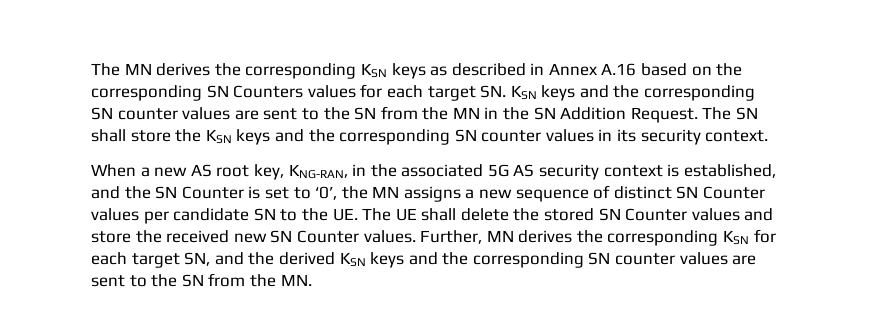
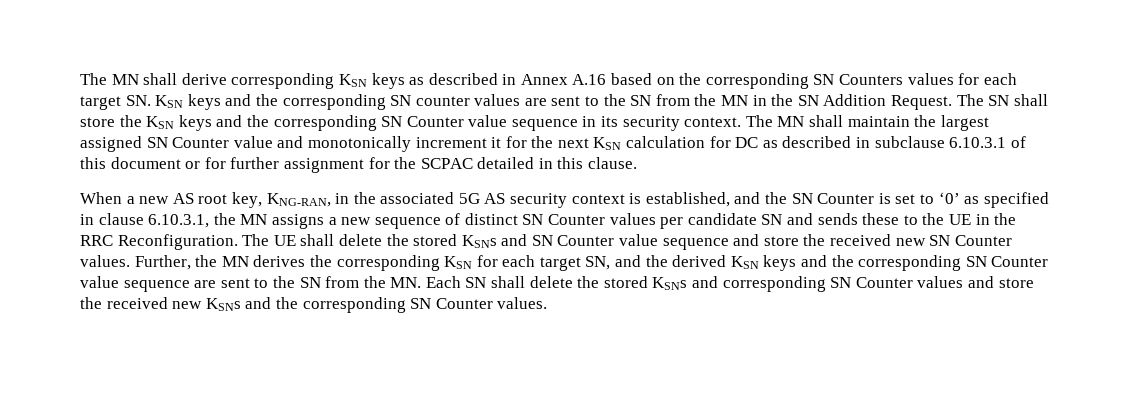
- The MN derives the corresponding KSN keys as described in Annex A.16 based on the corresponding SN Counters values for each target SN. KSN keys and the corresponding SN counter values are sent to the SN from the MN in the SN Addition Request.
+ The MN shall derive corresponding KSN keys as described in Annex A.16 based on the corresponding SN Counters values for each target SN. KSN keys and the corresponding SN counter values are sent to the SN from the MN in the SN Addition Request.
- The SN shall store the KSN keys and the corresponding SN counter values in its security context.
+ The SN shall store the KSN keys and the corresponding SN Counter value sequence in its security context. The MN shall maintain the largest assigned SN Counter value and monotonically increment it for the next KSN calculation for DC as described in subclause 6.10.3.1 of this document or for further assignment for the SCPAC detailed in this clause.
- When a new AS root key, KNG-RAN, in the associated 5G AS security context is established, and the SN Counter is set to ‘0’, the MN assigns a new sequence of distinct SN Counter values per candidate SN to the UE. The UE shall delete the stored SN Counter values and store the received new SN Counter values.
+ When a new AS root key, KNG-RAN, in the associated 5G AS security context is established, and the SN Counter is set to ‘0’ as specified in clause 6.10.3.1, the MN assigns a new sequence of distinct SN Counter values per candidate SN and sends these to the UE in the RRC Reconfiguration. The UE shall delete the stored KSNs and SN Counter value sequence and store the received new SN Counter values.
- Further, MN derives the corresponding KSN for each target SN, and the derived KSN keys and the corresponding SN counter values are sent to the SN from the MN.
+ Further, the MN derives the corresponding KSN for each target SN, and the derived KSN keys and the corresponding SN Counter value sequence are sent to the SN from the MN. Each SN shall delete the stored KSNs and corresponding SN Counter values and store the received new KSNs and the corresponding SN Counter values.

